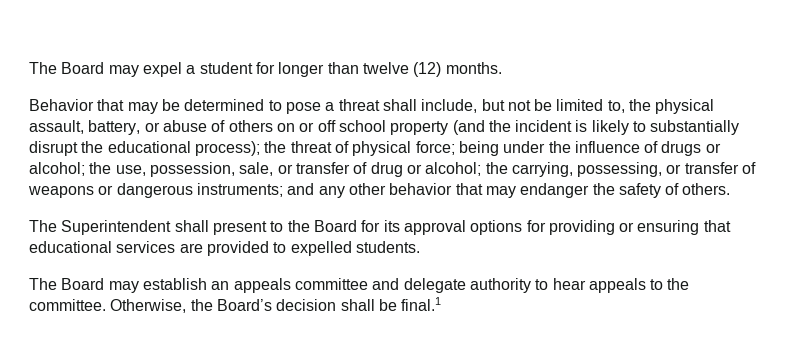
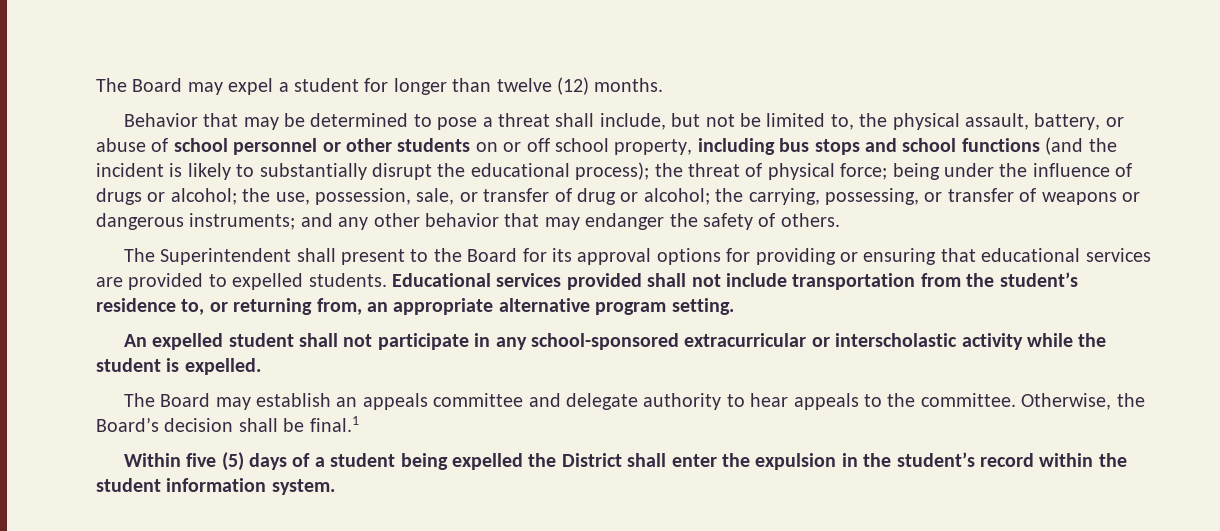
- Behavior that may be determined to pose a threat shall include, but not be limited to, the physical assault, battery, or abuse of others on or off school property (and the incident is likely to substantially disrupt the educational process);
+ Behavior that may be determined to pose a threat shall include, but not be limited to, the physical assault, battery, or abuse of school personnel or other students on or off school property, including bus stops and school functions (and the incident is likely to substantially disrupt the educational process);
+ Educational services provided shall not include transportation from the student’s residence to, or returning from, an appropriate alternative program setting.
+ An expelled student shall not participate in any school-sponsored extracurricular or interscholastic activity while the student is expelled.
+ Within five (5) days of a student being expelled the District shall enter the expulsion in the student’s record within the student information system.

